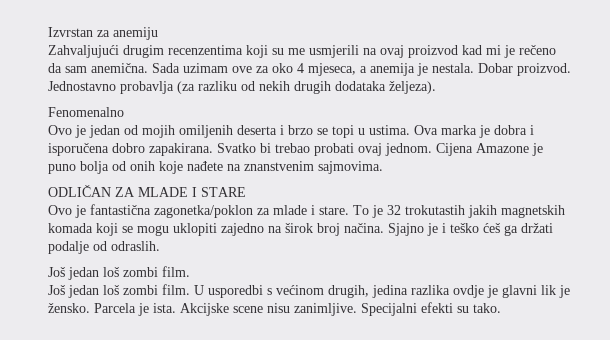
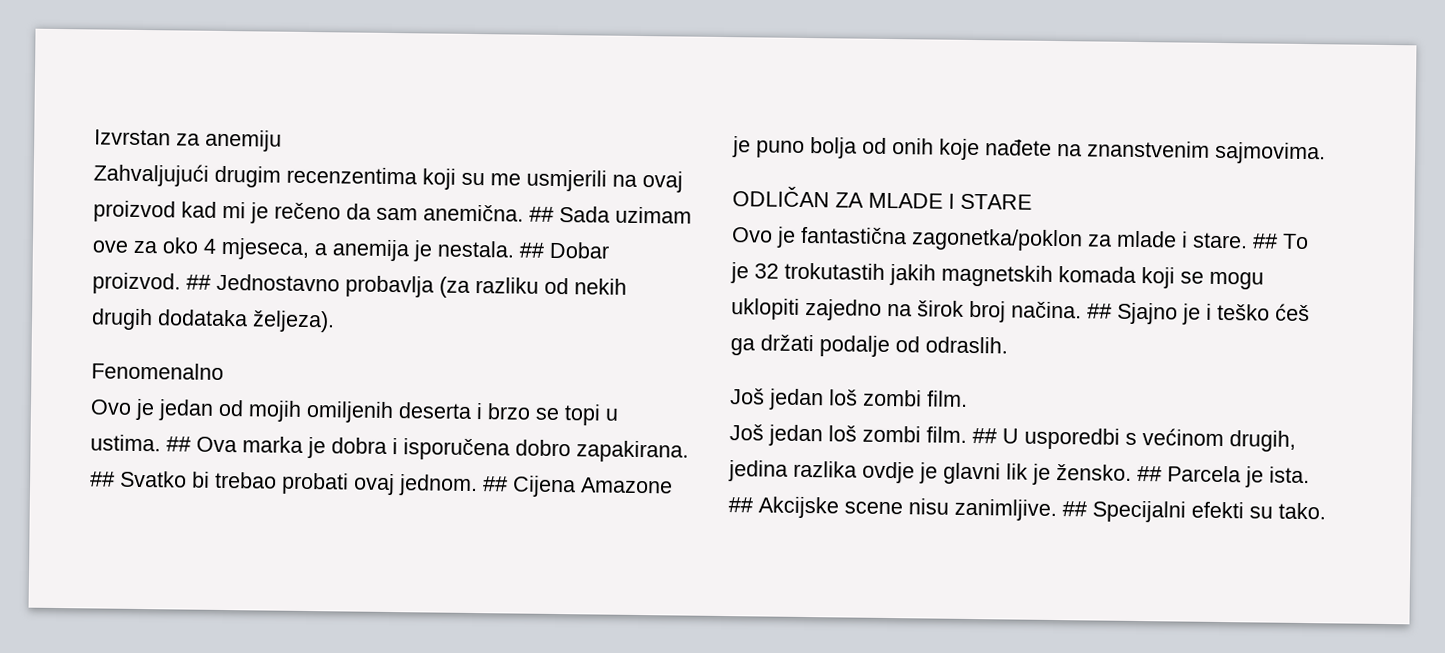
- Sada uzimam ove za oko 4 mjeseca, a anemija je nestala.
+ ## Sada uzimam ove za oko 4 mjeseca, a anemija je nestala.
- Dobar proizvod.
+ ## Dobar proizvod.
- Jednostavno probavlja (za razliku od nekih drugih dodataka željeza).
+ ## Jednostavno probavlja (za razliku od nekih drugih dodataka željeza).
- Ova marka je dobra i isporučena dobro zapakirana.
+ ## Ova marka je dobra i isporučena dobro zapakirana.
- Svatko bi trebao probati ovaj jednom.
+ ## Svatko bi trebao probati ovaj jednom.
- Cijena Amazone je puno bolja od onih koje nađete na znanstvenim sajmovima.
+ ## Cijena Amazone je puno bolja od onih koje nađete na znanstvenim sajmovima.
- To je 32 trokutastih jakih magnetskih komada koji se mogu uklopiti zajedno na širok broj načina.
+ ## To je 32 trokutastih jakih magnetskih komada koji se mogu uklopiti zajedno na širok broj načina.
- Sjajno je i teško ćeš ga držati podalje od odraslih.
+ ## Sjajno je i teško ćeš ga držati podalje od odraslih.
- U usporedbi s većinom drugih, jedina razlika ovdje je glavni lik je žensko.
+ ## U usporedbi s većinom drugih, jedina razlika ovdje je glavni lik je žensko.
- Parcela je ista.
+ ## Parcela je ista.
- Akcijske scene nisu zanimljive.
+ ## Akcijske scene nisu zanimljive.
- Specijalni efekti su tako.
+ ## Specijalni efekti su tako.

